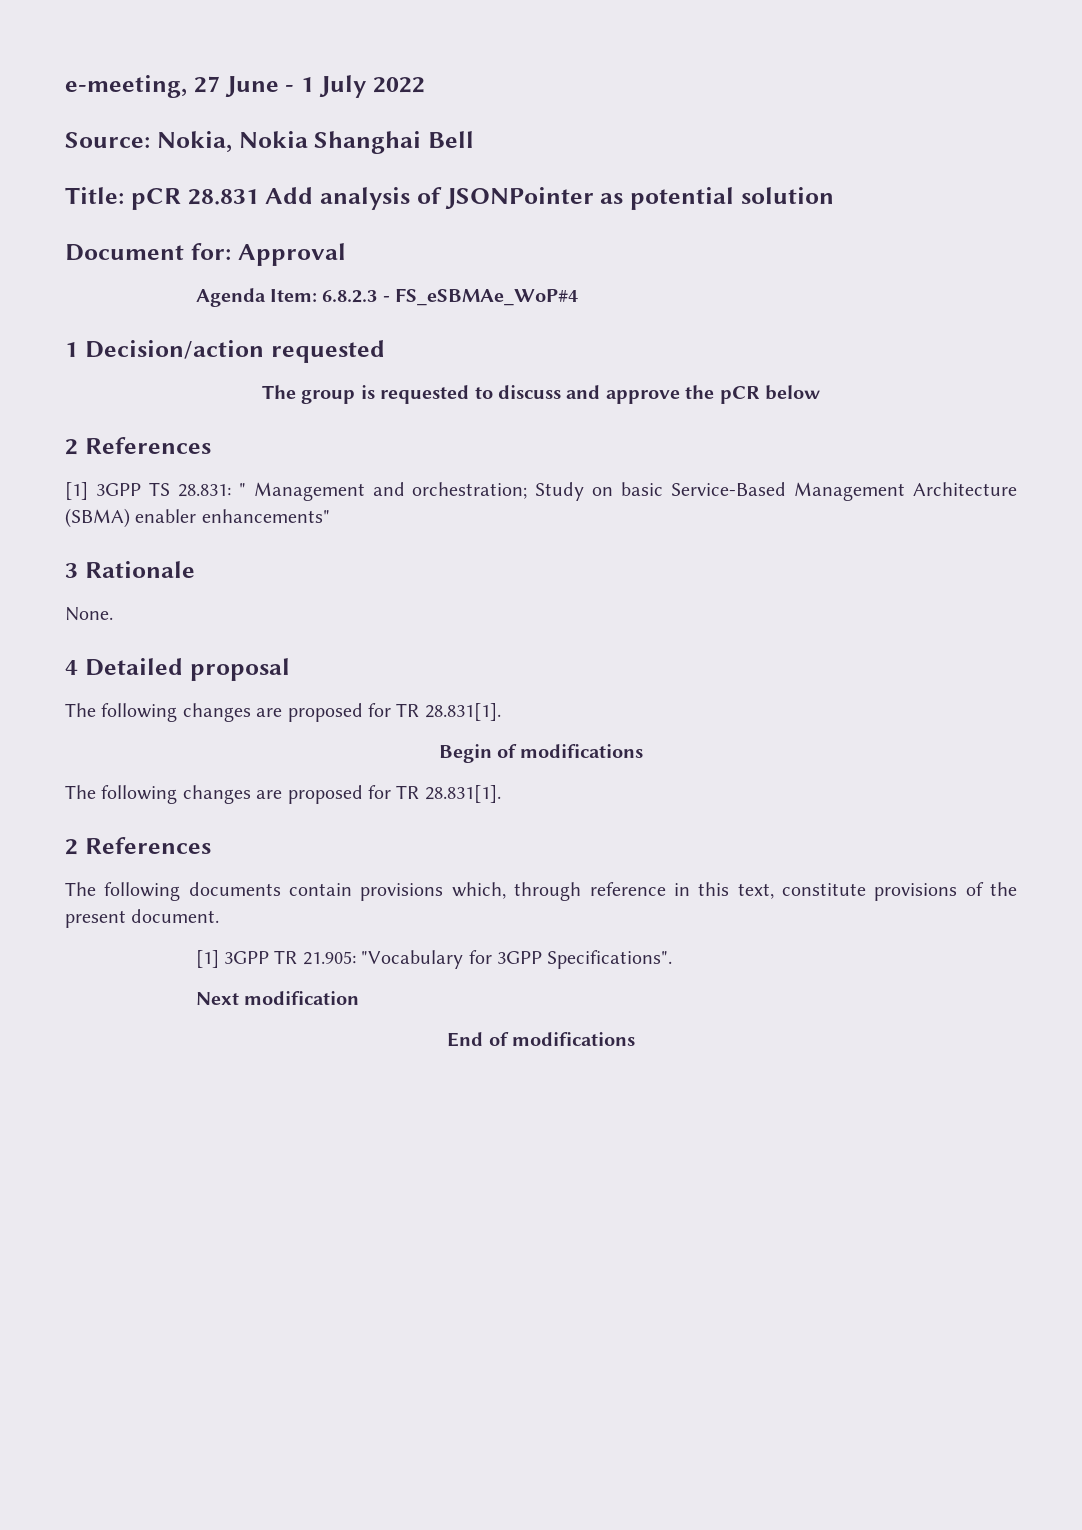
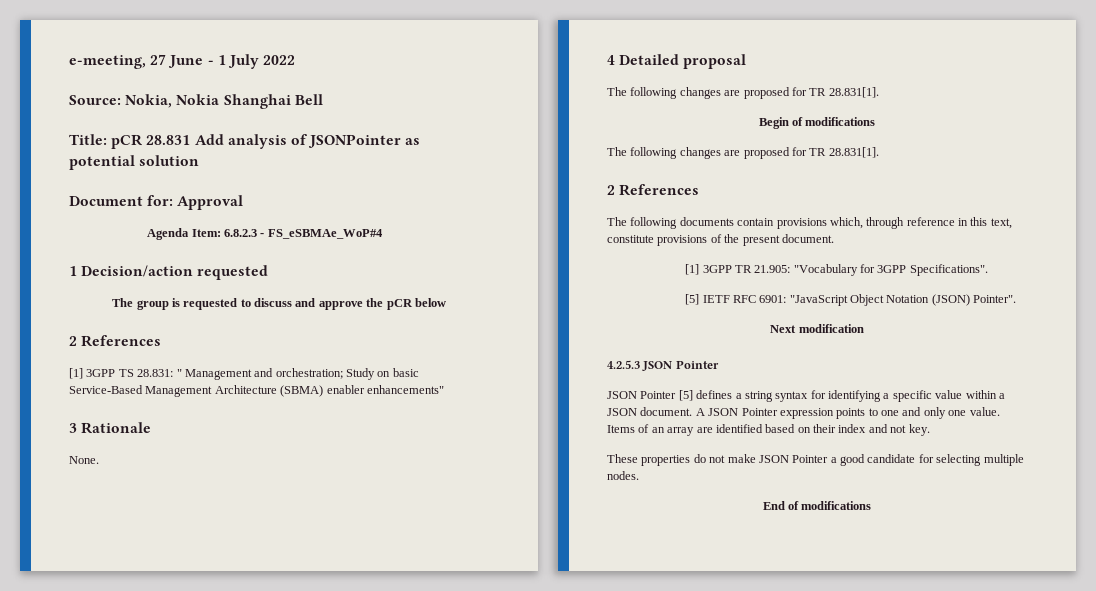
+ [5] IETF RFC 6901: "JavaScript Object Notation (JSON) Pointer".
  Next modification
+ 4.2.5.3 JSON Pointer
+ JSON Pointer [5] defines a string syntax for identifying a specific value within a JSON document. A JSON Pointer expression points to one and only one value. Items of an array are identified based on their index and not key.
+ These properties do not make JSON Pointer a good candidate for selecting multiple nodes.

